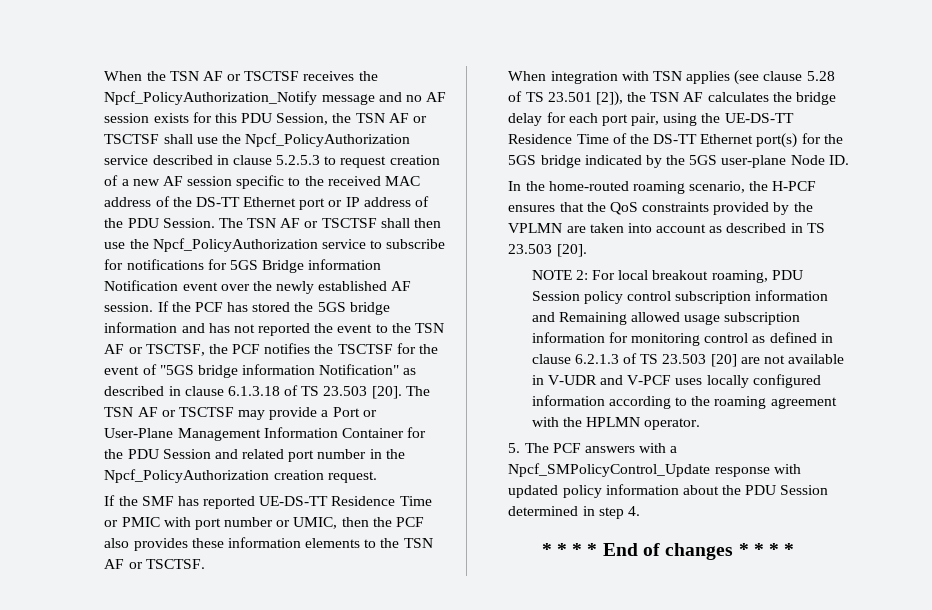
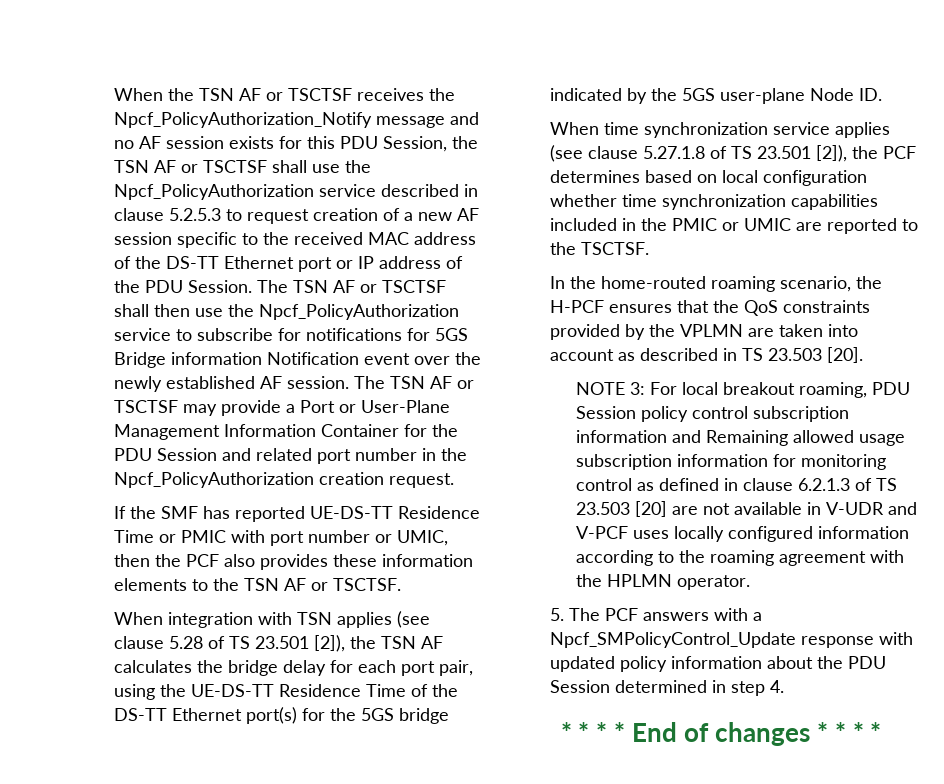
- If the PCF has stored the 5GS bridge information and has not reported the event to the TSN AF or TSCTSF, the PCF notifies the TSCTSF for the event of "5GS bridge information Notification" as described in clause 6.1.3.18 of TS 23.503 [20].
+ When time synchronization service applies (see clause 5.27.1.8 of TS 23.501 [2]), the PCF determines based on local configuration whether time synchronization capabilities included in the PMIC or UMIC are reported to the TSCTSF.
- NOTE 2: For local breakout roaming, PDU Session policy control subscription information and Remaining allowed usage subscription information for monitoring control as defined in clause 6.2.1.3 of TS 23.503 [20] are not available in V-UDR and V-PCF uses locally configured information according to the roaming agreement with the HPLMN operator.
+ NOTE 3: For local breakout roaming, PDU Session policy control subscription information and Remaining allowed usage subscription information for monitoring control as defined in clause 6.2.1.3 of TS 23.503 [20] are not available in V-UDR and V-PCF uses locally configured information according to the roaming agreement with the HPLMN operator.

